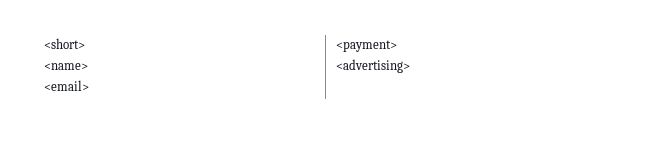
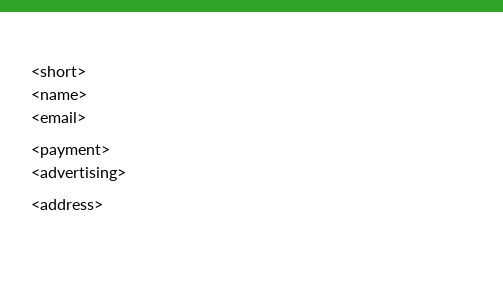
+ <address>

